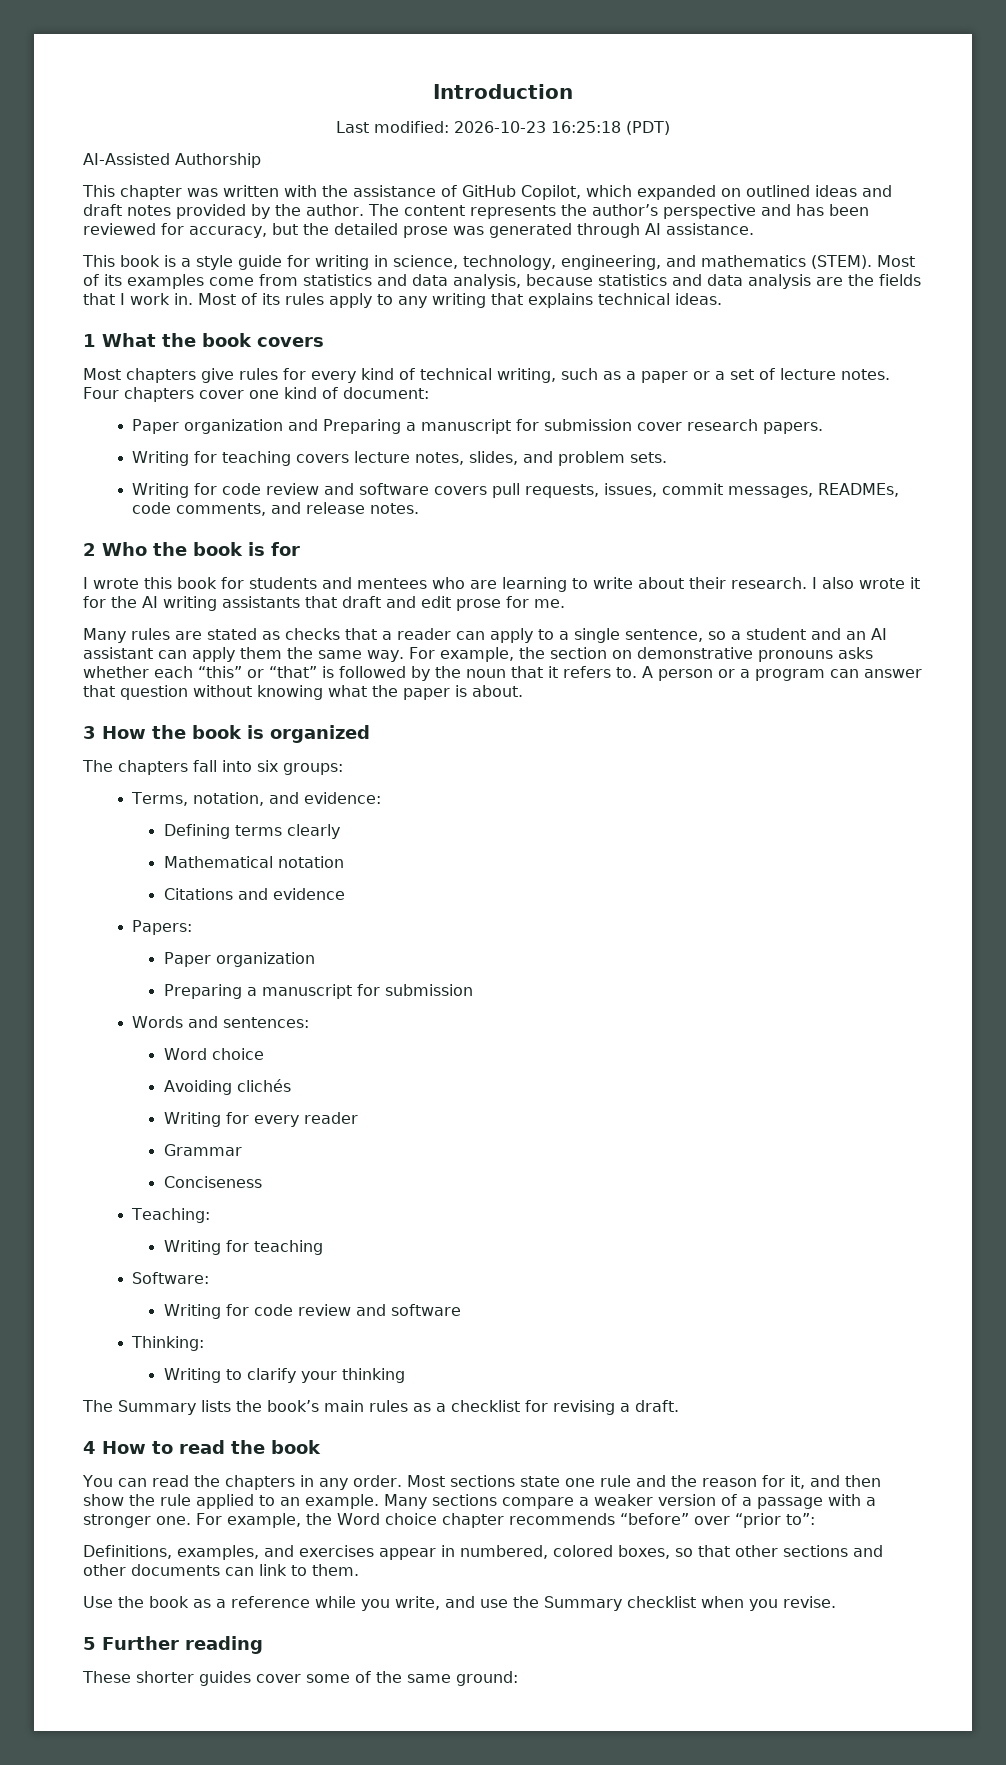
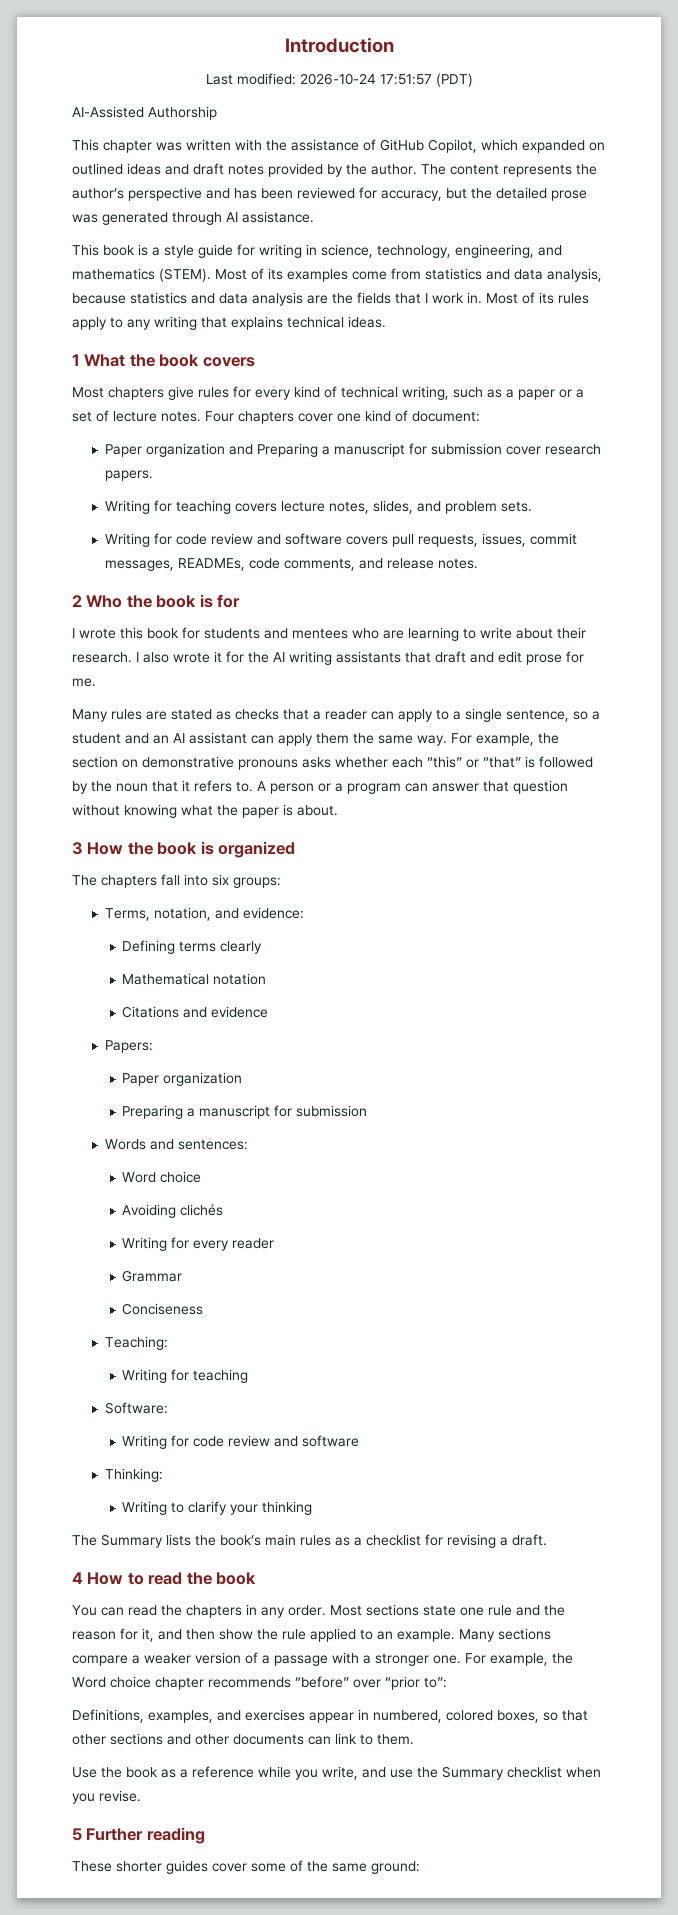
- Last modified: 2026-10-23 16:25:18 (PDT)
+ Last modified: 2026-10-24 17:51:57 (PDT)

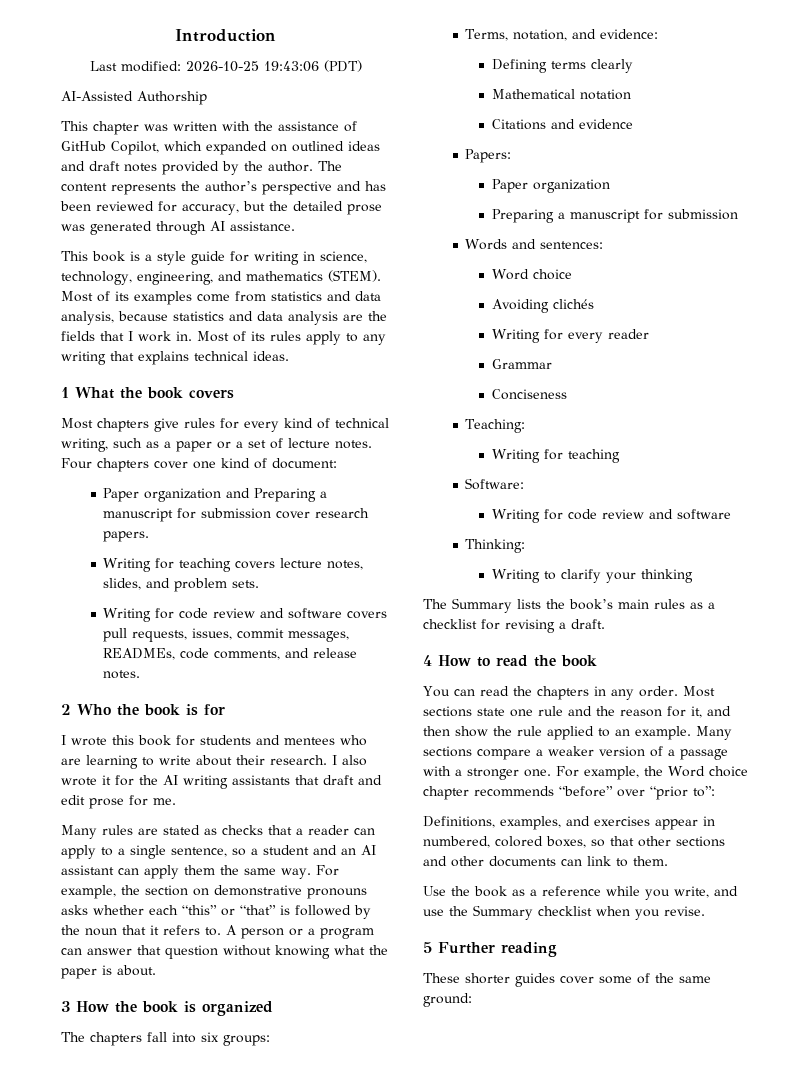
- Last modified: 2026-10-24 17:51:57 (PDT)
+ Last modified: 2026-10-25 19:43:06 (PDT)

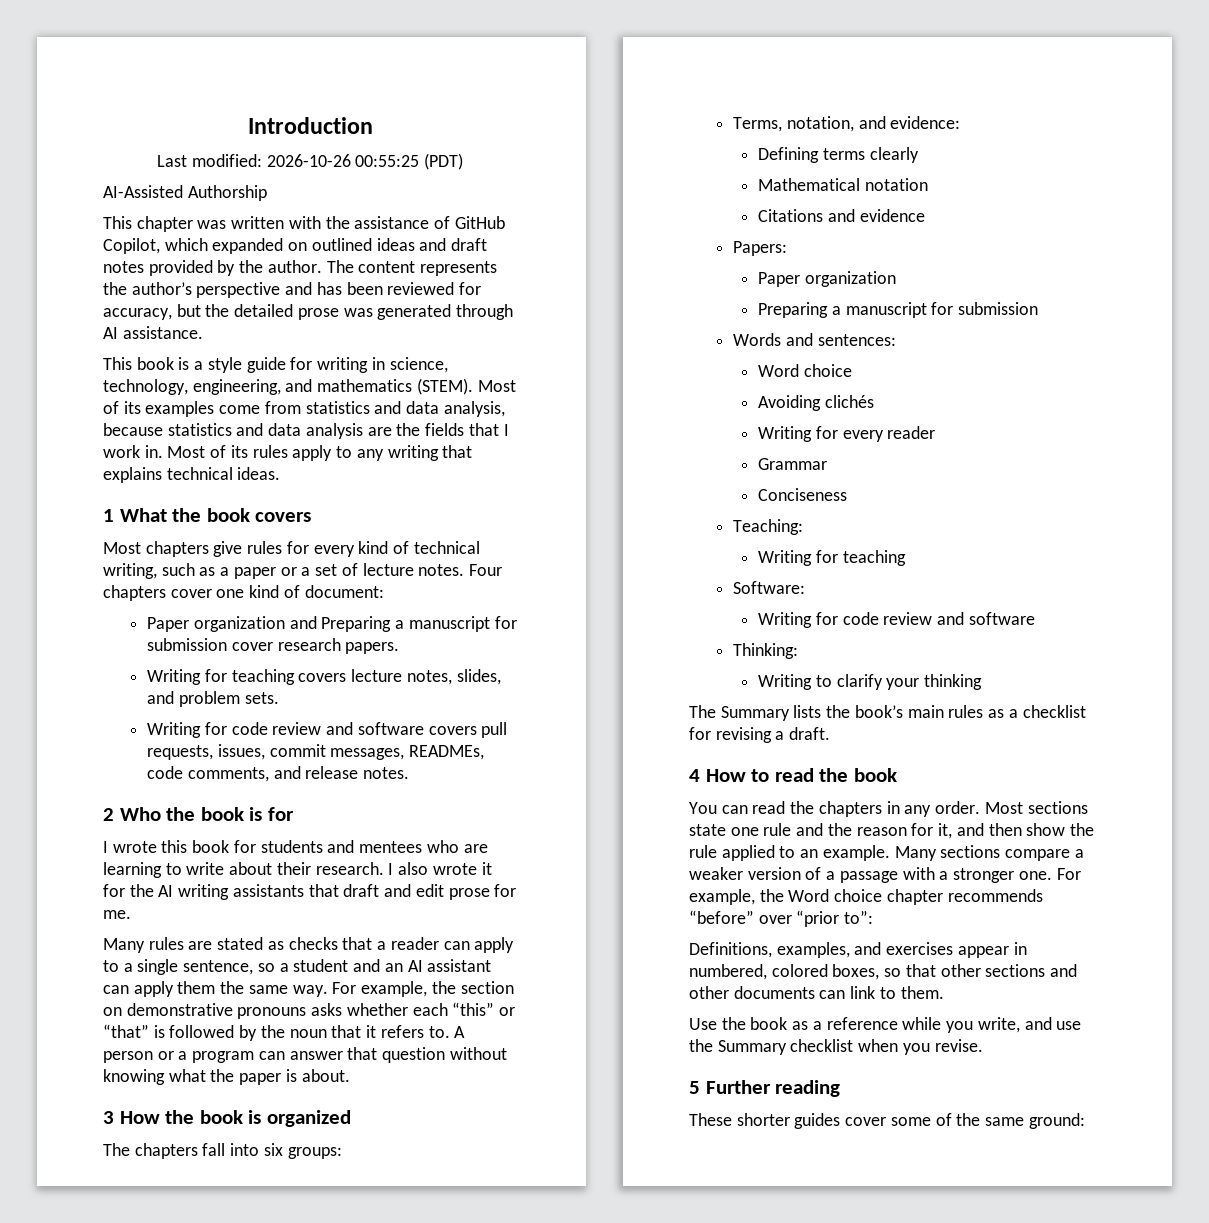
- Last modified: 2026-10-25 19:43:06 (PDT)
+ Last modified: 2026-10-26 00:55:25 (PDT)

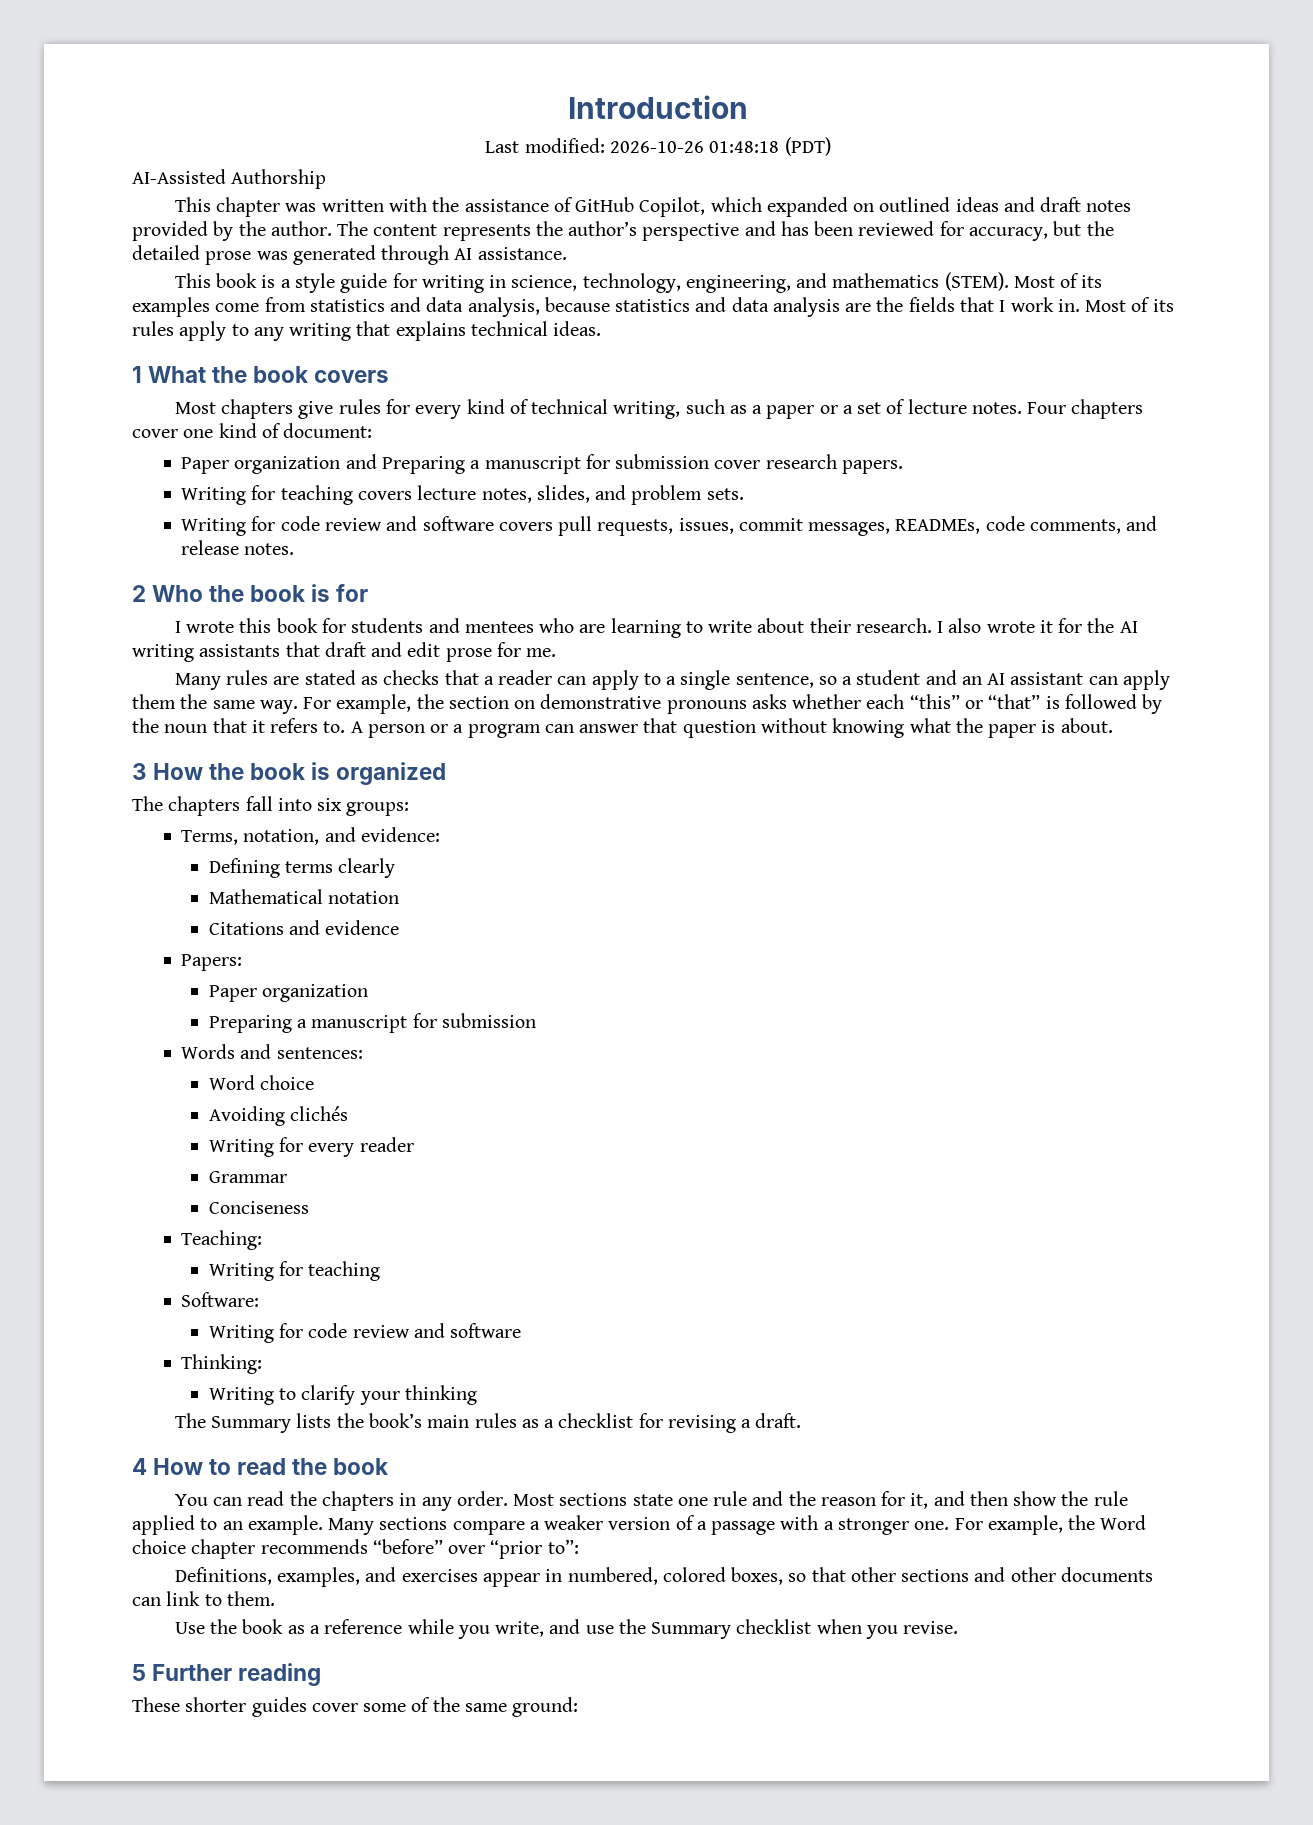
- Last modified: 2026-10-26 00:55:25 (PDT)
+ Last modified: 2026-10-26 01:48:18 (PDT)

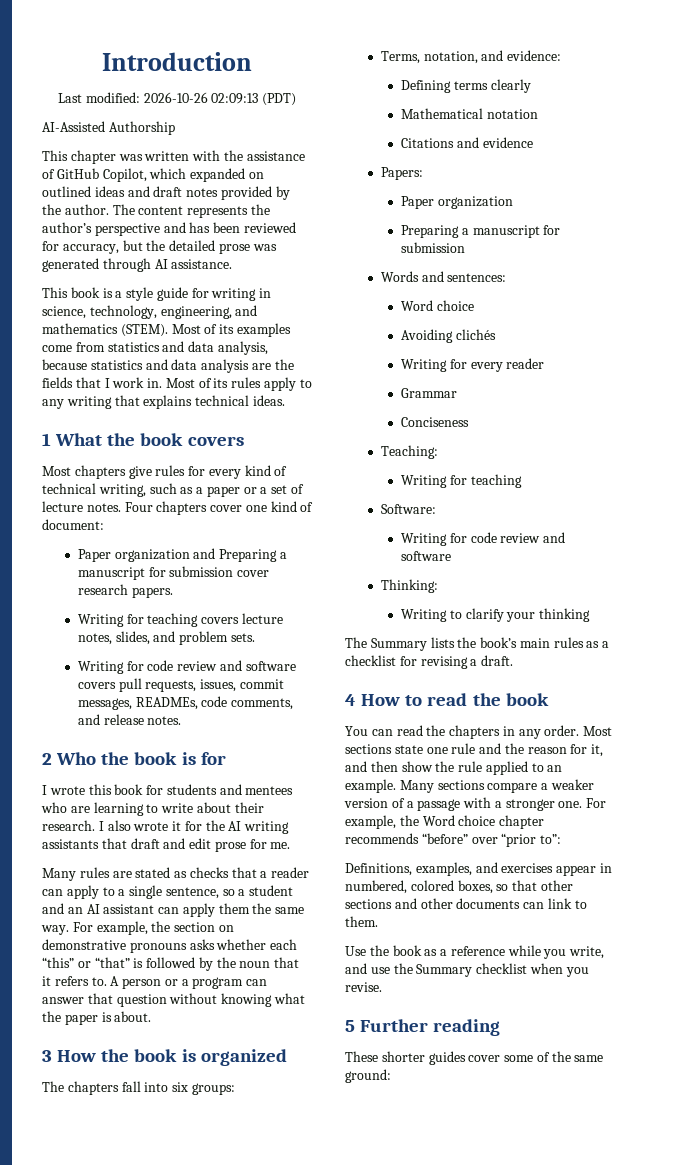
- Last modified: 2026-10-26 01:48:18 (PDT)
+ Last modified: 2026-10-26 02:09:13 (PDT)

